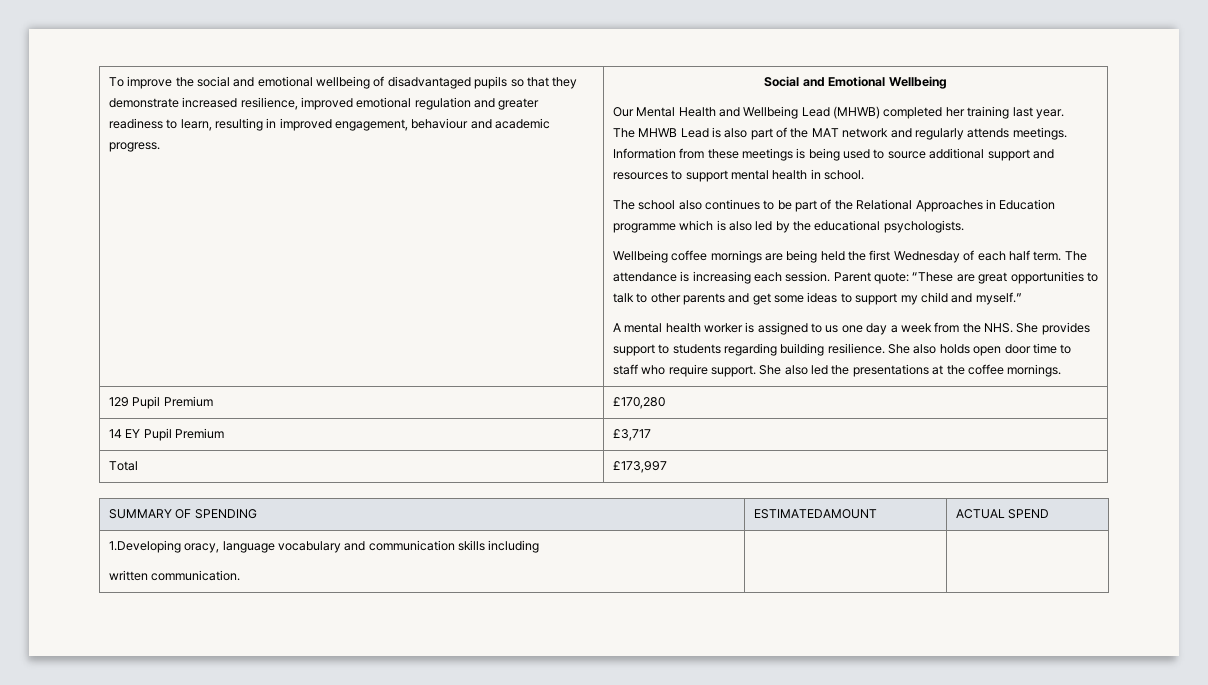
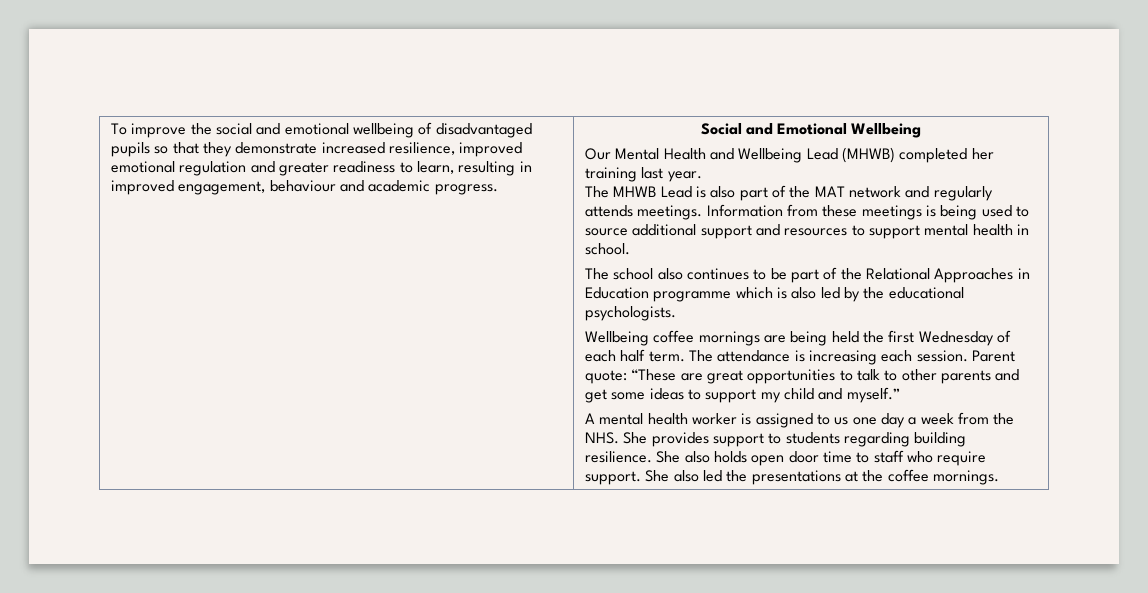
- 129 Pupil Premium | £170,280
- 14 EY Pupil Premium | £3,717
- Total | £173,997
- SUMMARY OF SPENDING | ESTIMATEDAMOUNT | ACTUAL SPEND
- 1.Developing oracy, language vocabulary and communication skills including
- written communication. | |

